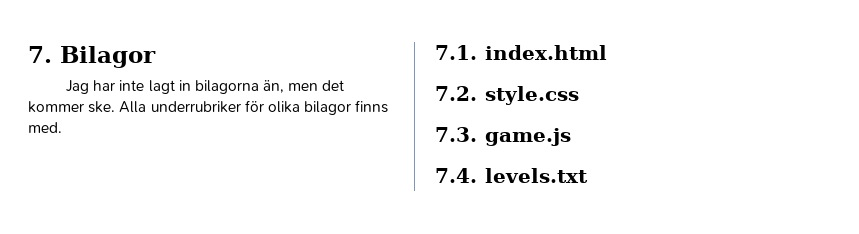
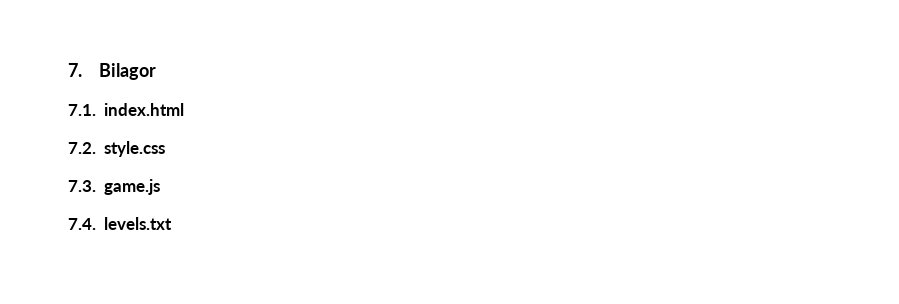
- Jag har inte lagt in bilagorna än, men det kommer ske. Alla underrubriker för olika bilagor finns med.

